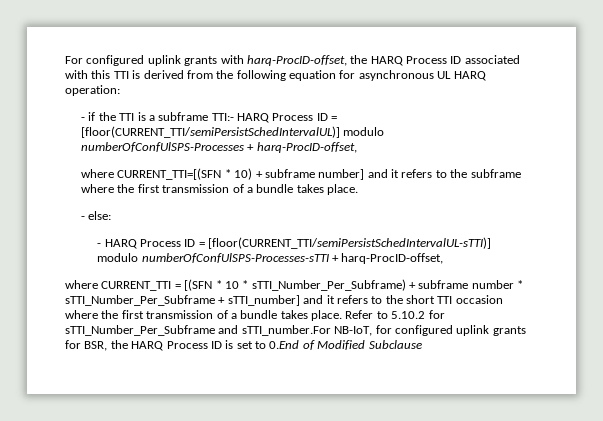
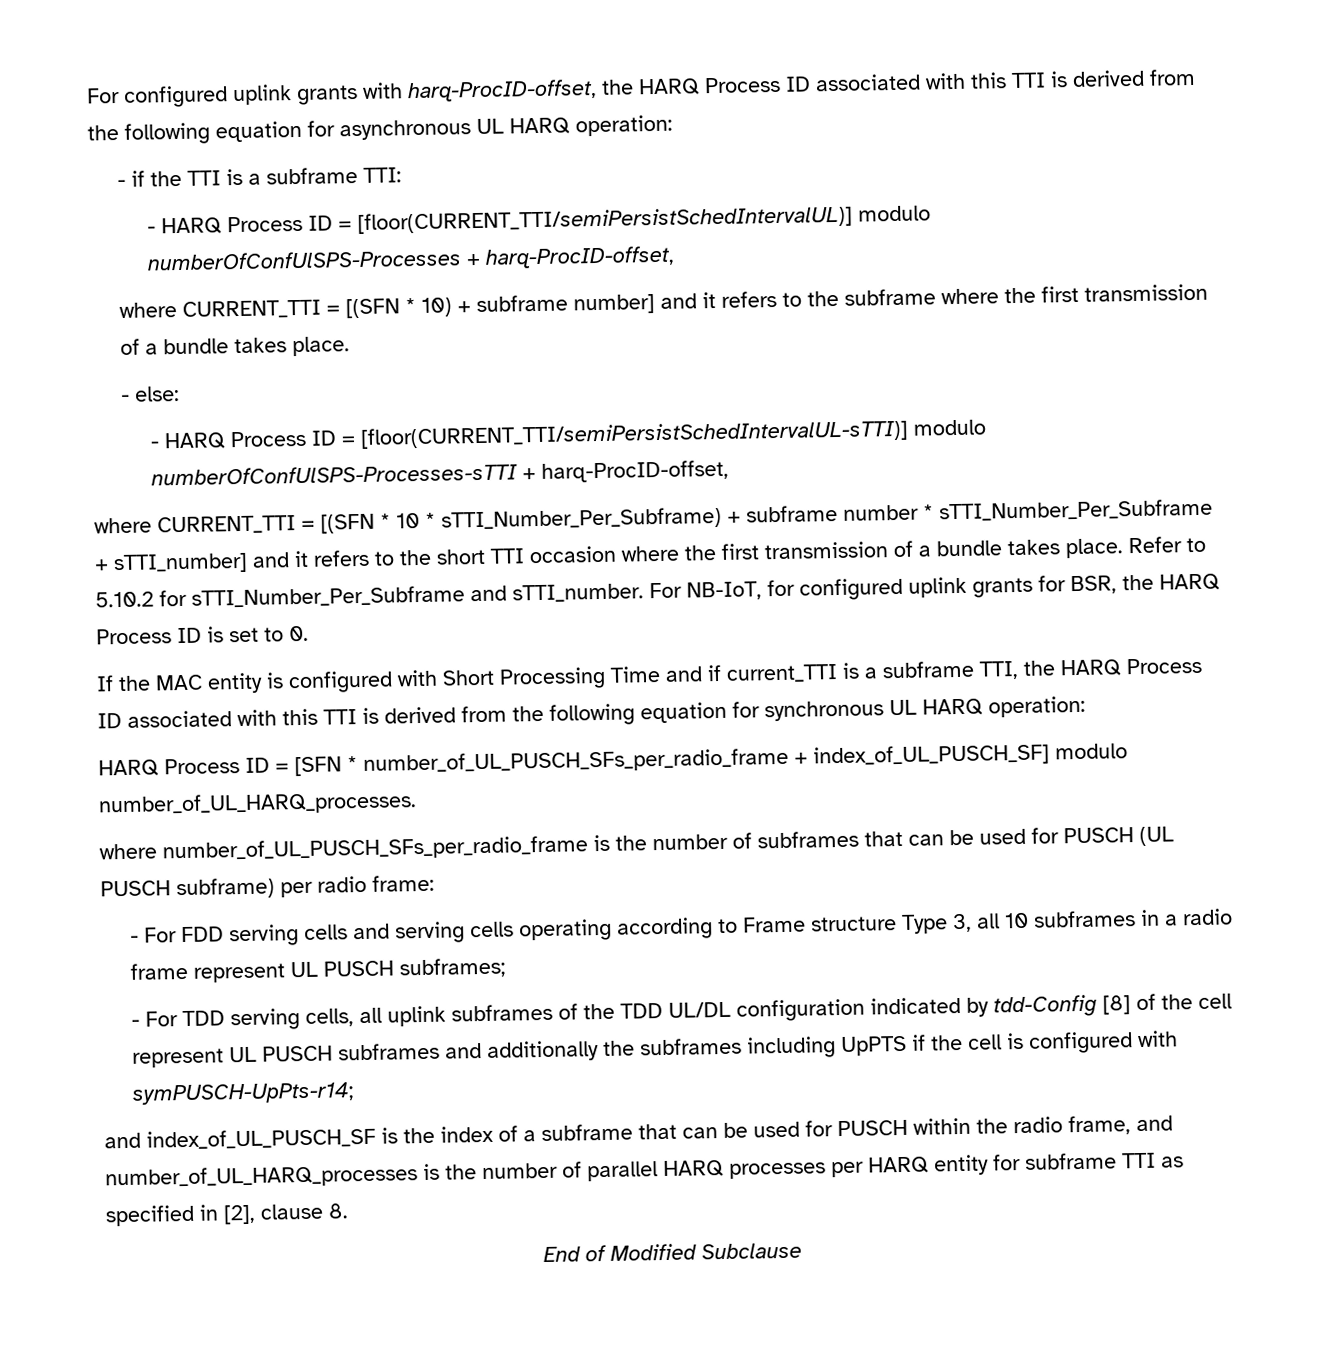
- - if the TTI is a subframe TTI:- HARQ Process ID = [floor(CURRENT_TTI/semiPersistSchedIntervalUL)] modulo numberOfConfUlSPS-Processes + harq-ProcID-offset,
+ - if the TTI is a subframe TTI:
+ - HARQ Process ID = [floor(CURRENT_TTI/semiPersistSchedIntervalUL)] modulo numberOfConfUlSPS-Processes + harq-ProcID-offset,
- where CURRENT_TTI=[(SFN * 10) + subframe number] and it refers to the subframe where the first transmission of a bundle takes place.
+ where CURRENT_TTI = [(SFN * 10) + subframe number] and it refers to the subframe where the first transmission of a bundle takes place.
- Refer to 5.10.2 for sTTI_Number_Per_Subframe and sTTI_number.For NB-IoT, for configured uplink grants for BSR, the HARQ Process ID is set to 0.End of Modified Subclause
+ Refer to 5.10.2 for sTTI_Number_Per_Subframe and sTTI_number. For NB-IoT, for configured uplink grants for BSR, the HARQ Process ID is set to 0.
+ If the MAC entity is configured with Short Processing Time and if current_TTI is a subframe TTI, the HARQ Process ID associated with this TTI is derived from the following equation for synchronous UL HARQ operation:
+ HARQ Process ID = [SFN * number_of_UL_PUSCH_SFs_per_radio_frame + index_of_UL_PUSCH_SF] modulo number_of_UL_HARQ_processes.
+ where number_of_UL_PUSCH_SFs_per_radio_frame is the number of subframes that can be used for PUSCH (UL PUSCH subframe) per radio frame:
+ - For FDD serving cells and serving cells operating according to Frame structure Type 3, all 10 subframes in a radio frame represent UL PUSCH subframes;
+ - For TDD serving cells, all uplink subframes of the TDD UL/DL configuration indicated by tdd-Config [8] of the cell represent UL PUSCH subframes and additionally the subframes including UpPTS if the cell is configured with symPUSCH-UpPts-r14;
+ and index_of_UL_PUSCH_SF is the index of a subframe that can be used for PUSCH within the radio frame, and number_of_UL_HARQ_processes is the number of parallel HARQ processes per HARQ entity for subframe TTI as specified in [2], clause 8.
+ End of Modified Subclause

